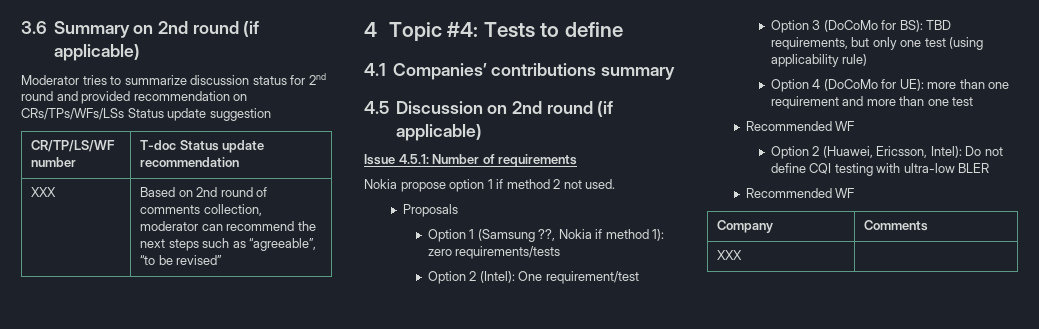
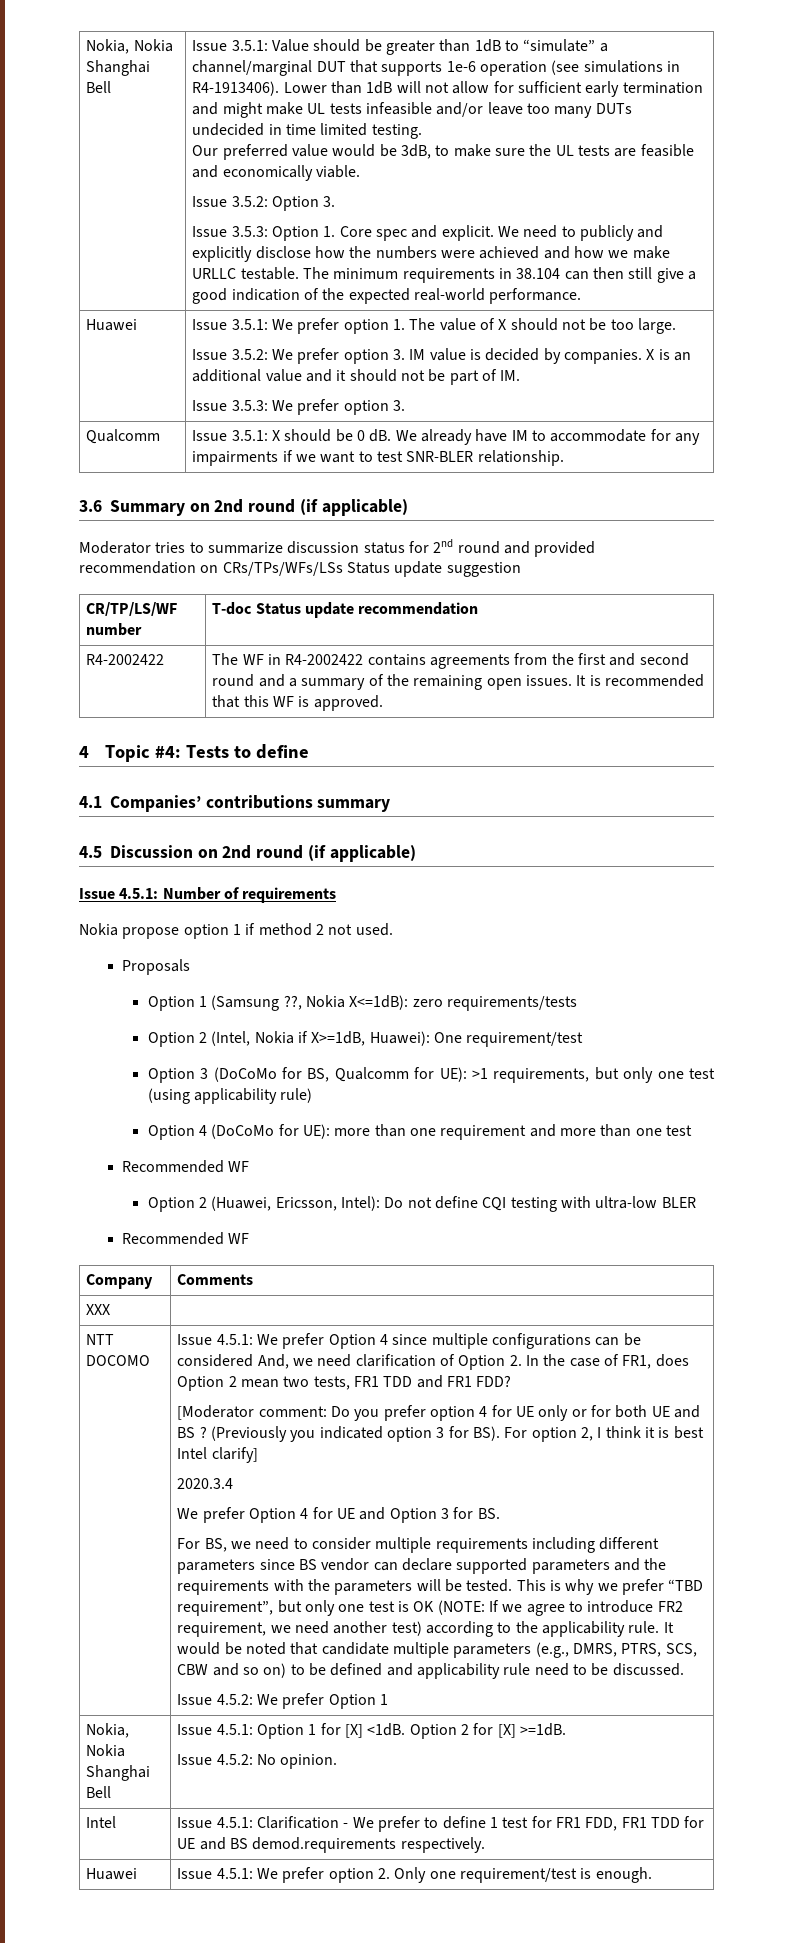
+ Nokia, Nokia Shanghai Bell | Issue 3.5.1: Value should be greater than 1dB to “simulate” a channel/marginal DUT that supports 1e-6 operation (see simulations in R4-1913406). Lower than 1dB will not allow for sufficient early termination and might make UL tests infeasible and/or leave too many DUTs undecided in time limited testing.
+ Our preferred value would be 3dB, to make sure the UL tests are feasible and economically viable.
+ Issue 3.5.2: Option 3.
+ Issue 3.5.3: Option 1. Core spec and explicit. We need to publicly and explicitly disclose how the numbers were achieved and how we make URLLC testable. The minimum requirements in 38.104 can then still give a good indication of the expected real-world performance.
+ Huawei | Issue 3.5.1: We prefer option 1. The value of X should not be too large.
+ Issue 3.5.2: We prefer option 3. IM value is decided by companies. X is an additional value and it should not be part of IM.
+ Issue 3.5.3: We prefer option 3.
+ Qualcomm | Issue 3.5.1: X should be 0 dB. We already have IM to accommodate for any impairments if we want to test SNR-BLER relationship.
- XXX | Based on 2nd round of comments collection, moderator can recommend the next steps such as “agreeable”, “to be revised”
+ R4-2002422 | The WF in R4-2002422 contains agreements from the first and second round and a summary of the remaining open issues. It is recommended that this WF is approved.
- Option 1 (Samsung ??, Nokia if method 1): zero requirements/tests
+ Option 1 (Samsung ??, Nokia X<=1dB): zero requirements/tests
- Option 2 (Intel): One requirement/test
+ Option 2 (Intel, Nokia if X>=1dB, Huawei): One requirement/test
- Option 3 (DoCoMo for BS): TBD requirements, but only one test (using applicability rule)
+ Option 3 (DoCoMo for BS, Qualcomm for UE): >1 requirements, but only one test (using applicability rule)
+ NTT DOCOMO | Issue 4.5.1: We prefer Option 4 since multiple configurations can be considered And, we need clarification of Option 2. In the case of FR1, does Option 2 mean two tests, FR1 TDD and FR1 FDD?
+ [Moderator comment: Do you prefer option 4 for UE only or for both UE and BS ? (Previously you indicated option 3 for BS). For option 2, I think it is best Intel clarify]
+ 2020.3.4
+ We prefer Option 4 for UE and Option 3 for BS.
+ For BS, we need to consider multiple requirements including different parameters since BS vendor can declare supported parameters and the requirements with the parameters will be tested. This is why we prefer “TBD requirement”, but only one test is OK (NOTE: If we agree to introduce FR2 requirement, we need another test) according to the applicability rule. It would be noted that candidate multiple parameters (e.g., DMRS, PTRS, SCS, CBW and so on) to be defined and applicability rule need to be discussed.
+ Issue 4.5.2: We prefer Option 1
+ Nokia, Nokia Shanghai Bell | Issue 4.5.1: Option 1 for [X] <1dB. Option 2 for [X] >=1dB.
+ Issue 4.5.2: No opinion.
+ Intel | Issue 4.5.1: Clarification - We prefer to define 1 test for FR1 FDD, FR1 TDD for UE and BS demod.requirements respectively.
+ Huawei | Issue 4.5.1: We prefer option 2. Only one requirement/test is enough.

